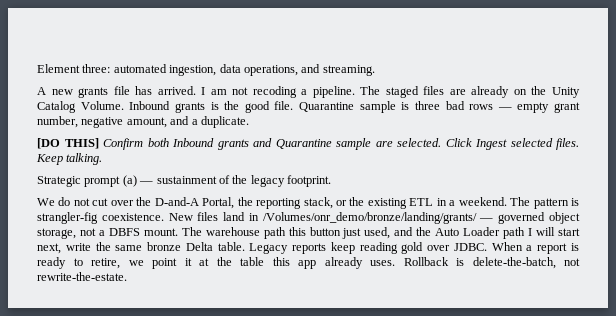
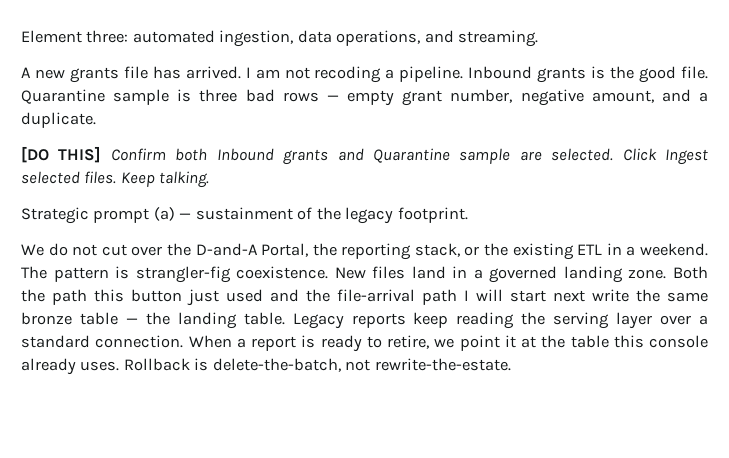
- The staged files are already on the Unity Catalog Volume.
- New files land in /Volumes/onr_demo/bronze/landing/grants/ — governed object storage, not a DBFS mount. The warehouse path this button just used, and the Auto Loader path I will start next, write the same bronze Delta table.
+ New files land in a governed landing zone. Both the path this button just used and the file-arrival path I will start next write the same bronze table — the landing table.
- Legacy reports keep reading gold over JDBC.
+ Legacy reports keep reading the serving layer over a standard connection.
- When a report is ready to retire, we point it at the table this app already uses.
+ When a report is ready to retire, we point it at the table this console already uses.

